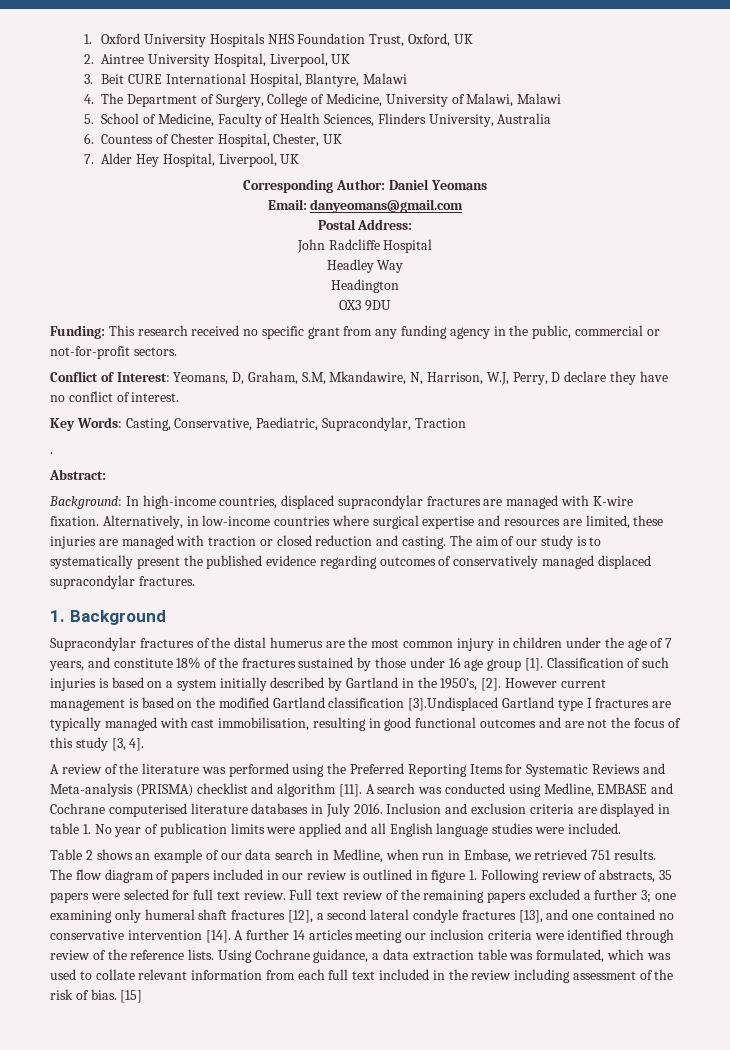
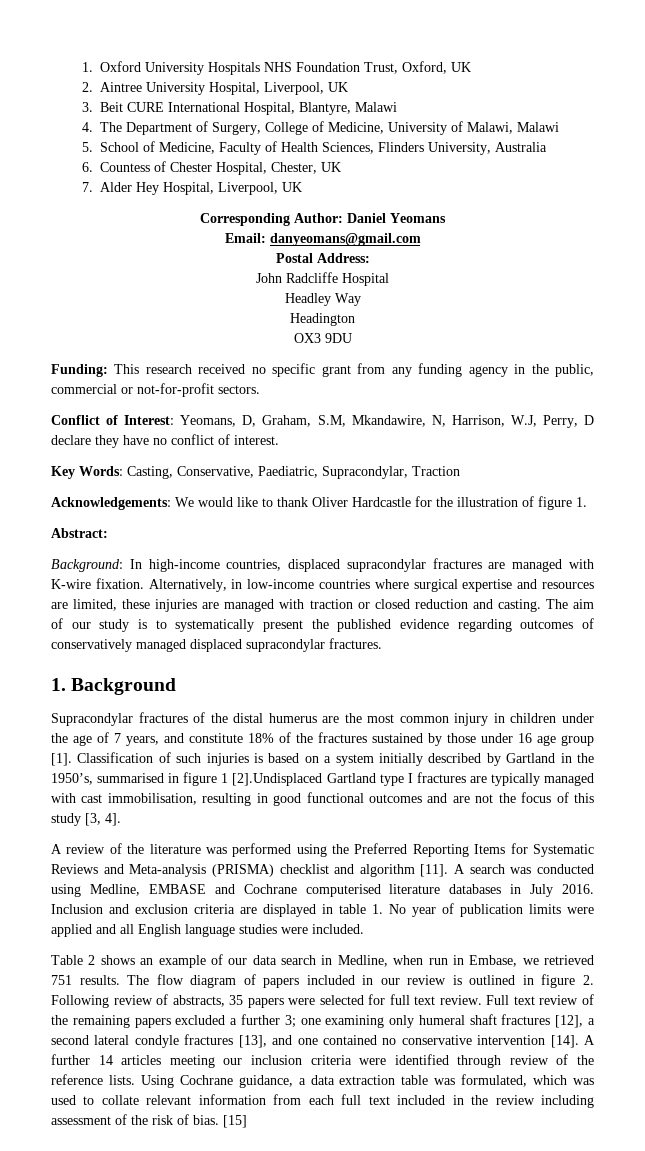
- .
+ Acknowledgements: We would like to thank Oliver Hardcastle for the illustration of figure 1.
- Classification of such injuries is based on a system initially described by Gartland in the 1950’s, [2]. However current management is based on the modified Gartland classification [3].Undisplaced Gartland type I fractures are typically managed with cast immobilisation, resulting in good functional outcomes and are not the focus of this study [3, 4].
+ Classification of such injuries is based on a system initially described by Gartland in the 1950’s, summarised in figure 1 [2].Undisplaced Gartland type I fractures are typically managed with cast immobilisation, resulting in good functional outcomes and are not the focus of this study [3, 4].
- The flow diagram of papers included in our review is outlined in figure 1. Following review of abstracts, 35 papers were selected for full text review.
+ The flow diagram of papers included in our review is outlined in figure 2. Following review of abstracts, 35 papers were selected for full text review.

